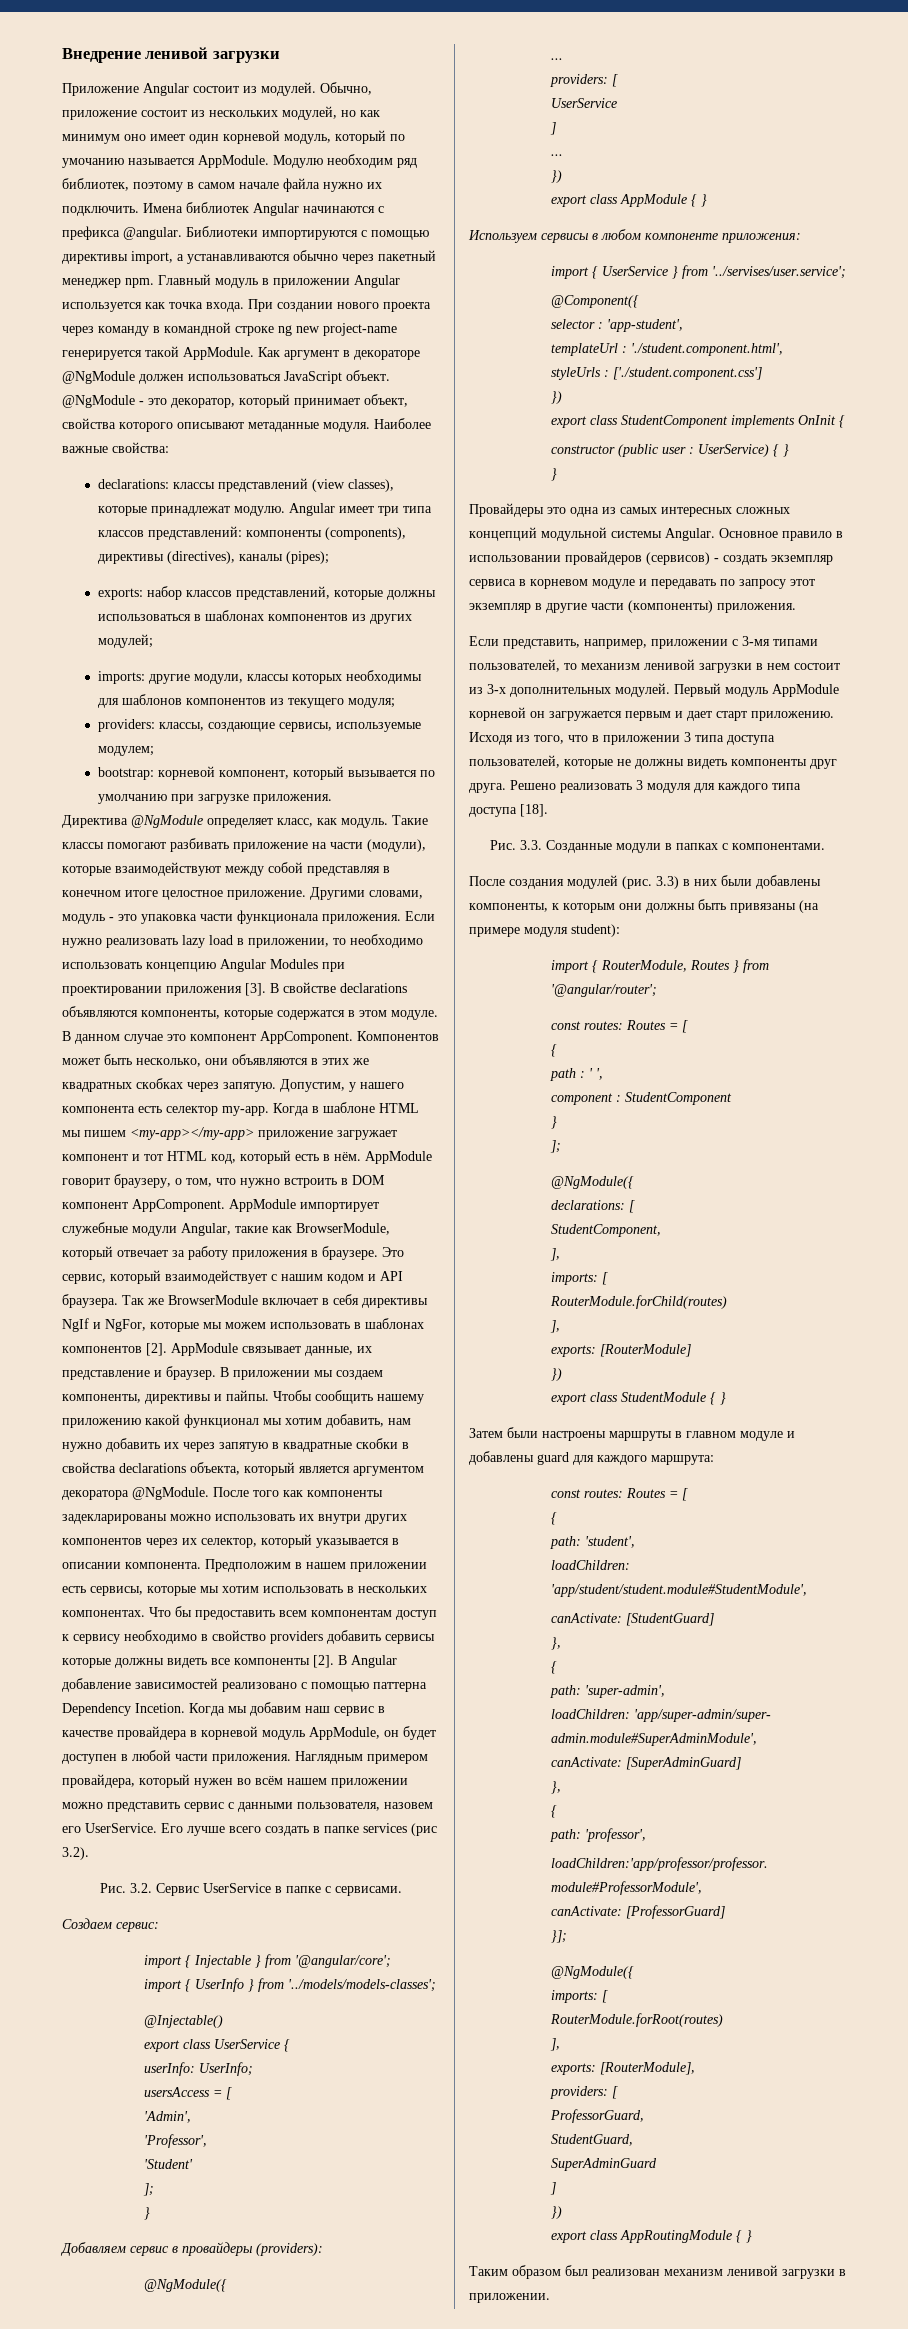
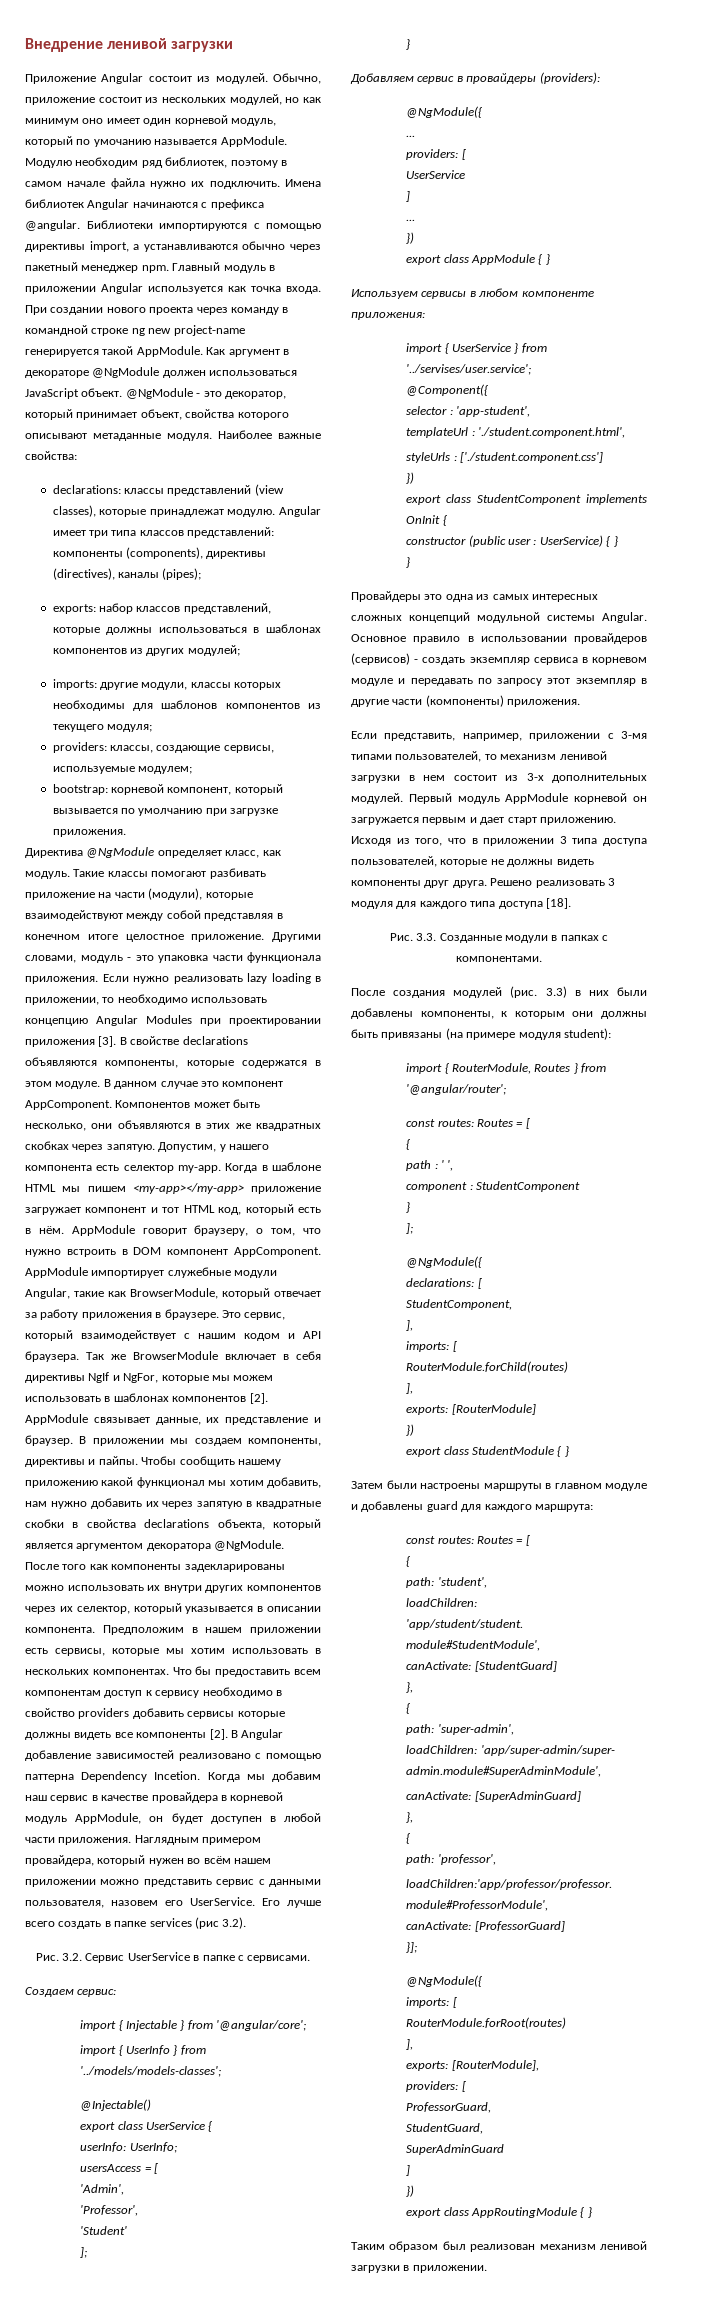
- Если нужно реализовать lazy load в приложении, то необходимо использовать концепцию Angular Modules при проектировании приложения [3].
+ Если нужно реализовать lazy loading в приложении, то необходимо использовать концепцию Angular Modules при проектировании приложения [3].

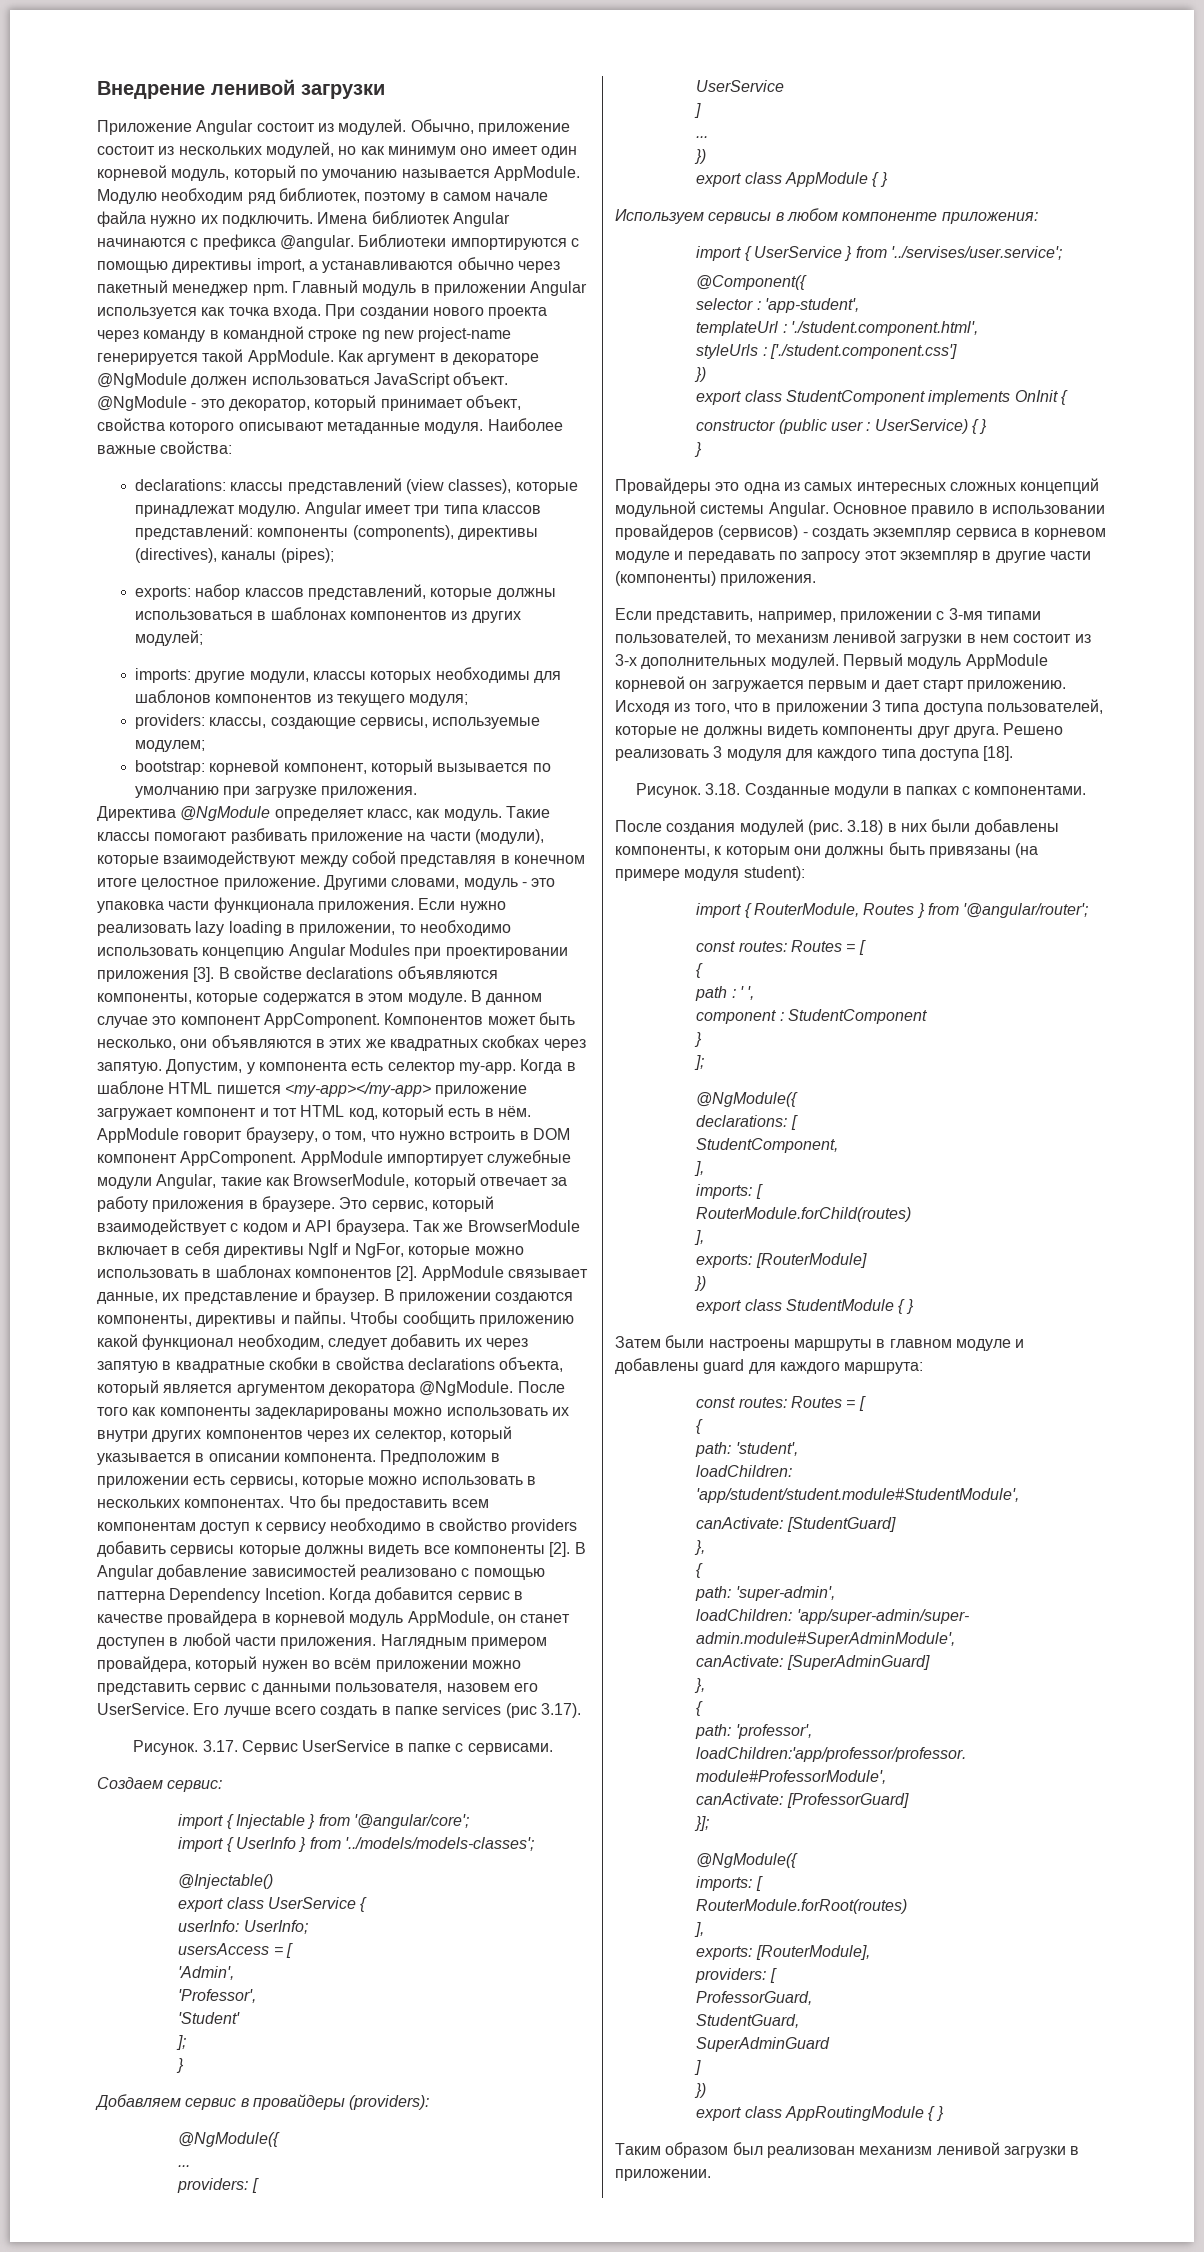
- Допустим, у нашего компонента есть селектор my-app.
+ Допустим, у компонента есть селектор my-app.
- Когда в шаблоне HTML мы пишем <my-app></my-app> приложение загружает компонент и тот HTML код, который есть в нём.
+ Когда в шаблоне HTML пишется <my-app></my-app> приложение загружает компонент и тот HTML код, который есть в нём.
- Это сервис, который взаимодействует с нашим кодом и API браузера.
+ Это сервис, который взаимодействует с кодом и API браузера.
- Так же BrowserModule включает в себя директивы NgIf и NgFor, которые мы можем использовать в шаблонах компонентов [2].
+ Так же BrowserModule включает в себя директивы NgIf и NgFor, которые можно использовать в шаблонах компонентов [2].
- В приложении мы создаем компоненты, директивы и пайпы.
+ В приложении создаются компоненты, директивы и пайпы.
- Чтобы сообщить нашему приложению какой функционал мы хотим добавить, нам нужно добавить их через запятую в квадратные скобки в свойства declarations объекта, который является аргументом декоратора @NgModule.
+ Чтобы сообщить приложению какой функционал необходим, следует добавить их через запятую в квадратные скобки в свойства declarations объекта, который является аргументом декоратора @NgModule.
- Предположим в нашем приложении есть сервисы, которые мы хотим использовать в нескольких компонентах.
+ Предположим в приложении есть сервисы, которые можно использовать в нескольких компонентах.
- Когда мы добавим наш сервис в качестве провайдера в корневой модуль AppModule, он будет доступен в любой части приложения.
+ Когда добавится сервис в качестве провайдера в корневой модуль AppModule, он станет доступен в любой части приложения.
- Наглядным примером провайдера, который нужен во всём нашем приложении можно представить сервис с данными пользователя, назовем его UserService.
+ Наглядным примером провайдера, который нужен во всём приложении можно представить сервис с данными пользователя, назовем его UserService.
- Его лучше всего создать в папке services (рис 3.2).
- Рис. 3.2. Сервис UserService в папке с сервисами.
+ Его лучше всего создать в папке services (рис 3.17).
+ Рисунок. 3.17. Сервис UserService в папке с сервисами.
- Рис. 3.3. Созданные модули в папках с компонентами.
+ Рисунок. 3.18. Созданные модули в папках с компонентами.
- 3.3) в них были добавлены компоненты, к которым они должны быть привязаны (на примере модуля student):
+ 3.18) в них были добавлены компоненты, к которым они должны быть привязаны (на примере модуля student):

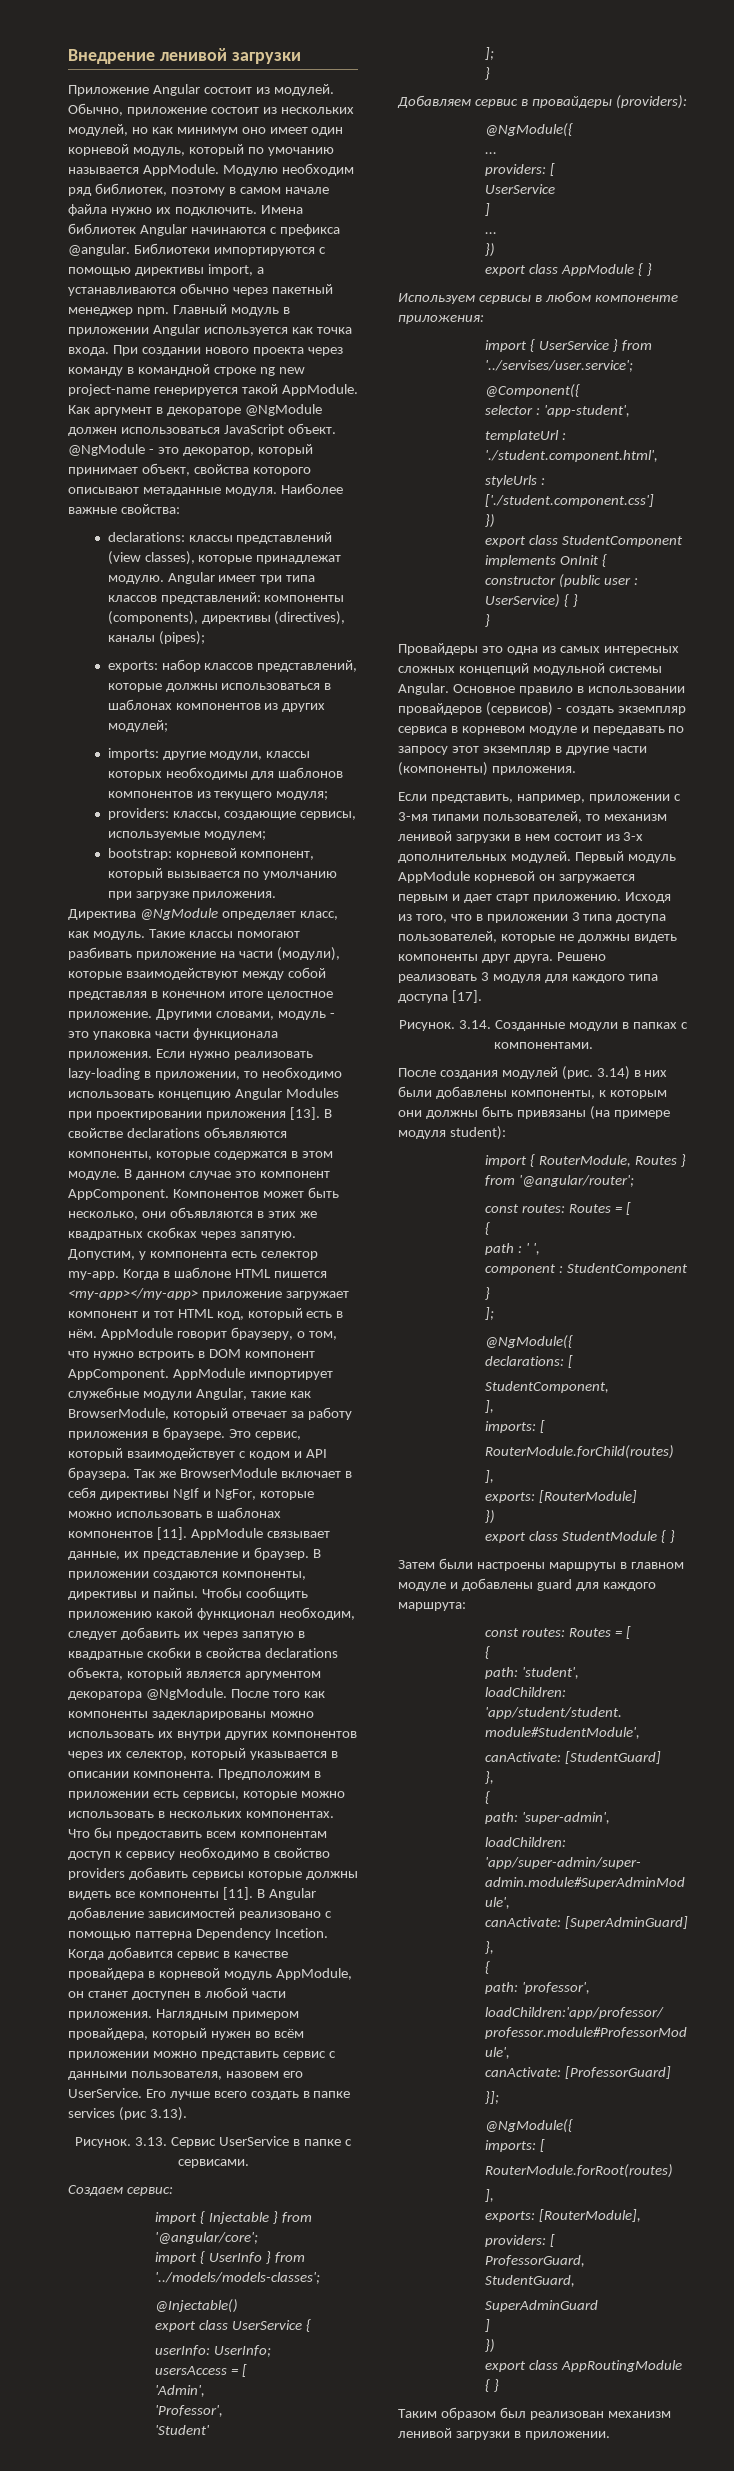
- Если нужно реализовать lazy loading в приложении, то необходимо использовать концепцию Angular Modules при проектировании приложения [3].
+ Если нужно реализовать lazy-loading в приложении, то необходимо использовать концепцию Angular Modules при проектировании приложения [13].
- Так же BrowserModule включает в себя директивы NgIf и NgFor, которые можно использовать в шаблонах компонентов [2].
+ Так же BrowserModule включает в себя директивы NgIf и NgFor, которые можно использовать в шаблонах компонентов [11].
- Что бы предоставить всем компонентам доступ к сервису необходимо в свойство providers добавить сервисы которые должны видеть все компоненты [2].
+ Что бы предоставить всем компонентам доступ к сервису необходимо в свойство providers добавить сервисы которые должны видеть все компоненты [11].
- Его лучше всего создать в папке services (рис 3.17).
- Рисунок. 3.17. Сервис UserService в папке с сервисами.
+ Его лучше всего создать в папке services (рис 3.13).
+ Рисунок. 3.13. Сервис UserService в папке с сервисами.
- Решено реализовать 3 модуля для каждого типа доступа [18].
- Рисунок. 3.18. Созданные модули в папках с компонентами.
+ Решено реализовать 3 модуля для каждого типа доступа [17].
+ Рисунок. 3.14. Созданные модули в папках с компонентами.
- 3.18) в них были добавлены компоненты, к которым они должны быть привязаны (на примере модуля student):
+ 3.14) в них были добавлены компоненты, к которым они должны быть привязаны (на примере модуля student):

